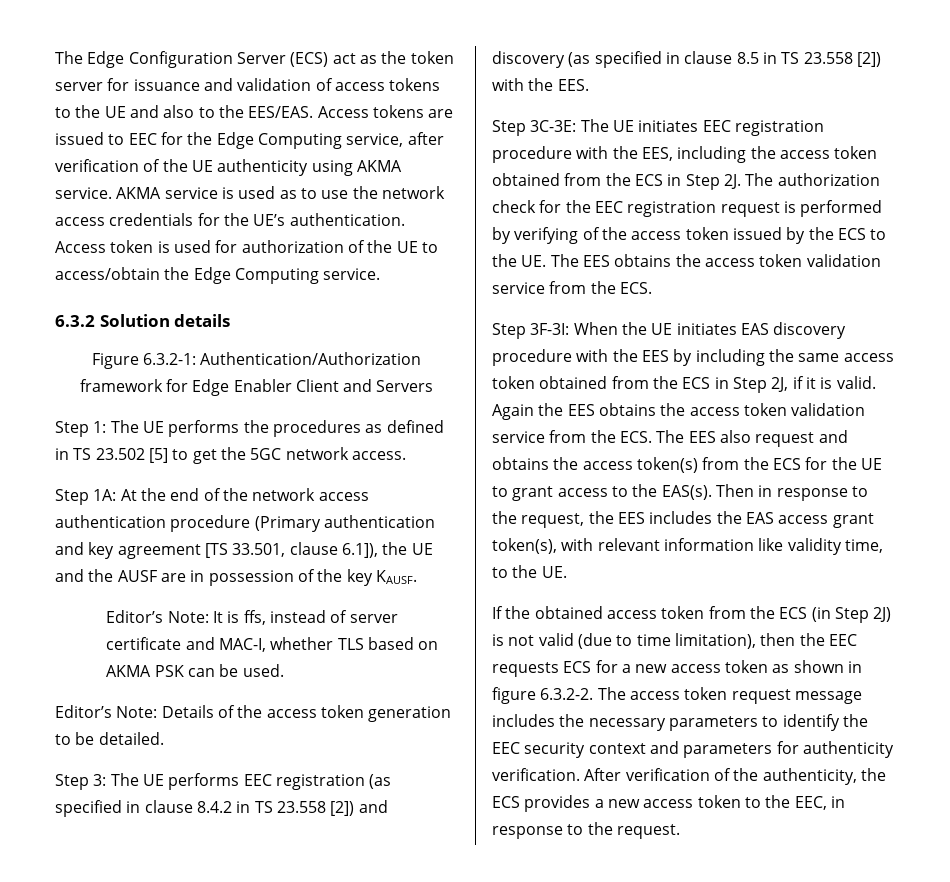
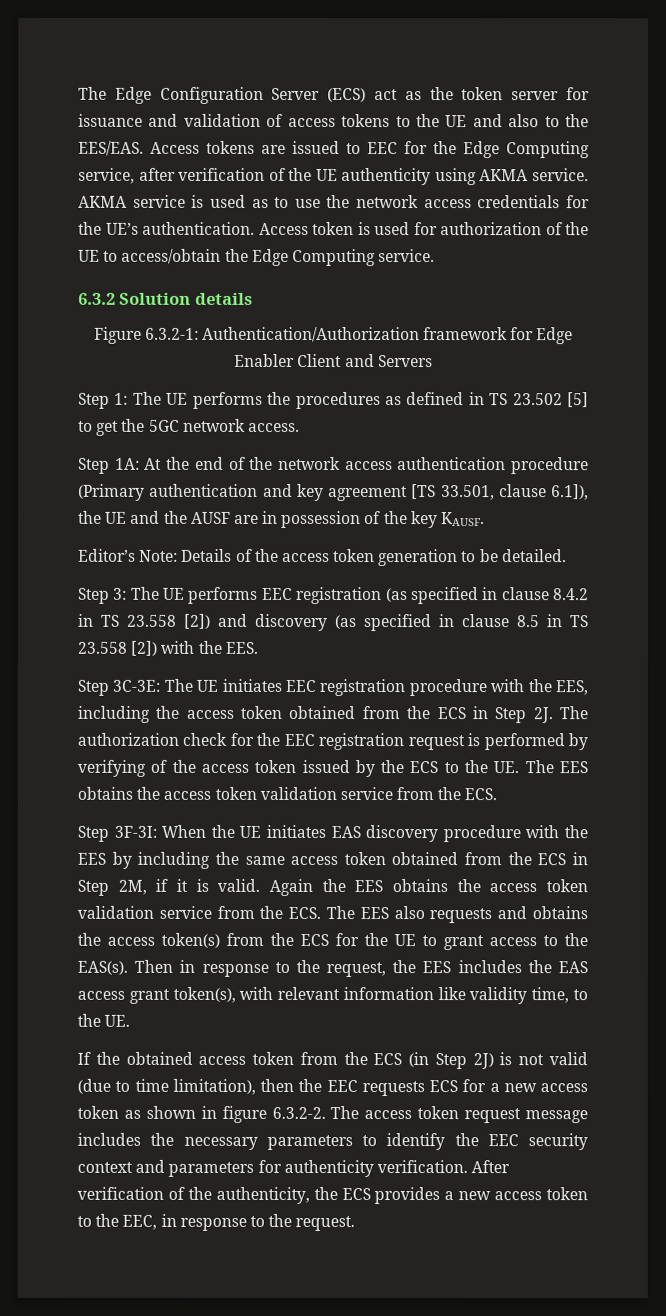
- Editor’s Note: It is ffs, instead of server certificate and MAC-I, whether TLS based on AKMA PSK can be used.
- Step 3F-3I: When the UE initiates EAS discovery procedure with the EES by including the same access token obtained from the ECS in Step 2J, if it is valid.
+ Step 3F-3I: When the UE initiates EAS discovery procedure with the EES by including the same access token obtained from the ECS in Step 2M, if it is valid.
- Again the EES obtains the access token validation service from the ECS. The EES also request and obtains the access token(s) from the ECS for the UE to grant access to the EAS(s).
+ Again the EES obtains the access token validation service from the ECS. The EES also requests and obtains the access token(s) from the ECS for the UE to grant access to the EAS(s).

